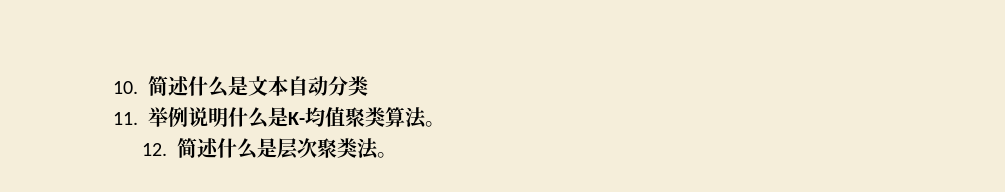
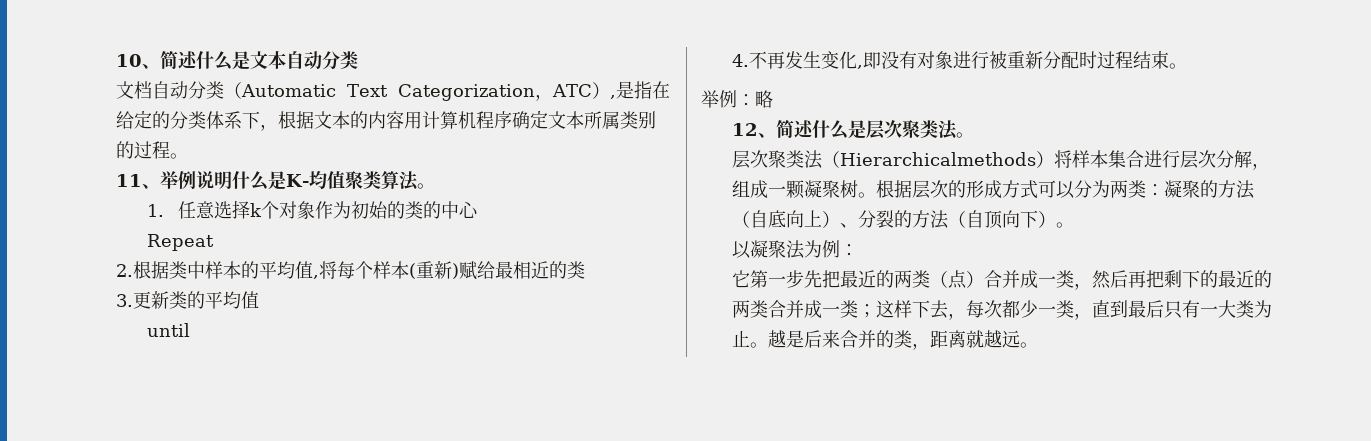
- 10.简述什么是文本自动分类
+ 10、简述什么是文本自动分类
- 11.举例说明什么是K-均值聚类算法。
+ 文档自动分类（Automatic Text Categorization，ATC）,是指在给定的分类体系下，根据文本的内容用计算机程序确定文本所属类别的过程。
+ 11、举例说明什么是K-均值聚类算法。
- 12.简述什么是层次聚类法。
+ 1.任意选择k个对象作为初始的类的中心
+ Repeat
+ 2.根据类中样本的平均值,将每个样本(重新)赋给最相近的类
+ 3.更新类的平均值
+ until
+ 4.不再发生变化,即没有对象进行被重新分配时过程结束。
+ 举例：略
+ 12、简述什么是层次聚类法。
+ 层次聚类法（Hierarchicalmethods）将样本集合进行层次分解，组成一颗凝聚树。根据层次的形成方式可以分为两类：凝聚的方法（自底向上）、分裂的方法（自顶向下）。
+ 以凝聚法为例：
+ 它第一步先把最近的两类（点）合并成一类，然后再把剩下的最近的两类合并成一类；这样下去，每次都少一类，直到最后只有一大类为止。越是后来合并的类，距离就越远。

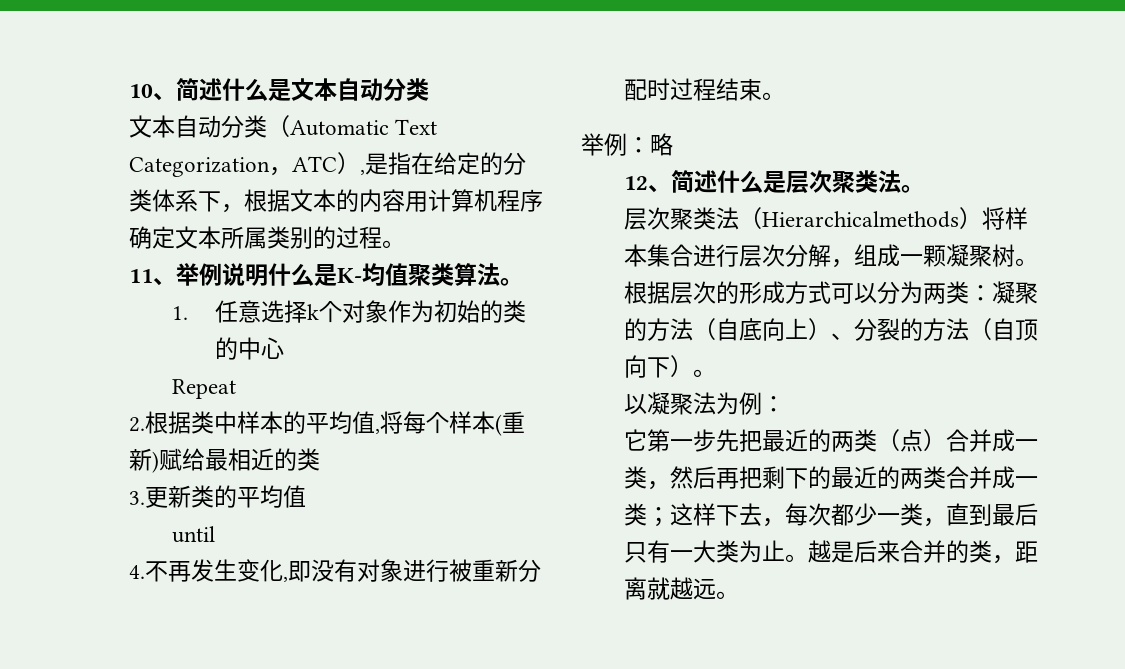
- 文档自动分类（Automatic Text Categorization，ATC）,是指在给定的分类体系下，根据文本的内容用计算机程序确定文本所属类别的过程。
+ 文本自动分类（Automatic Text Categorization，ATC）,是指在给定的分类体系下，根据文本的内容用计算机程序确定文本所属类别的过程。

